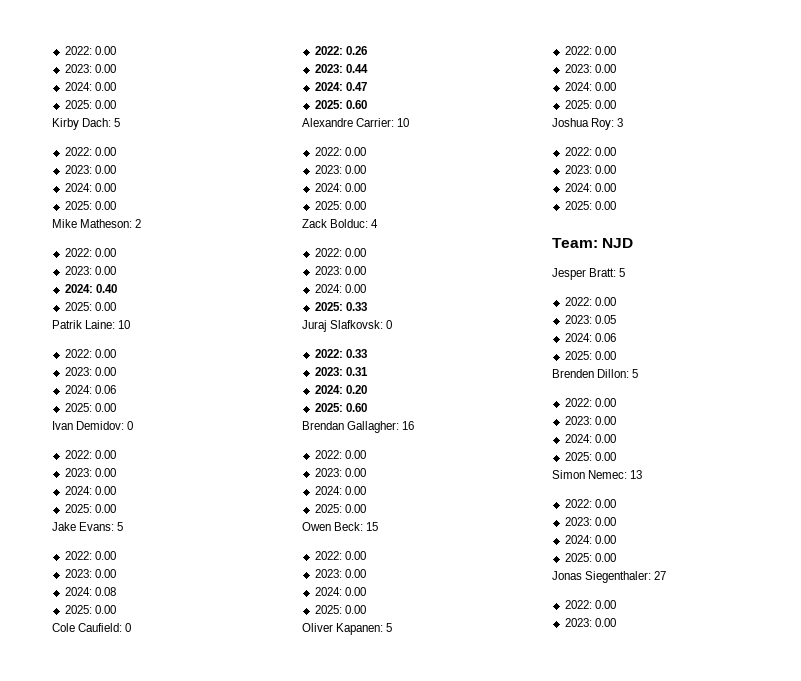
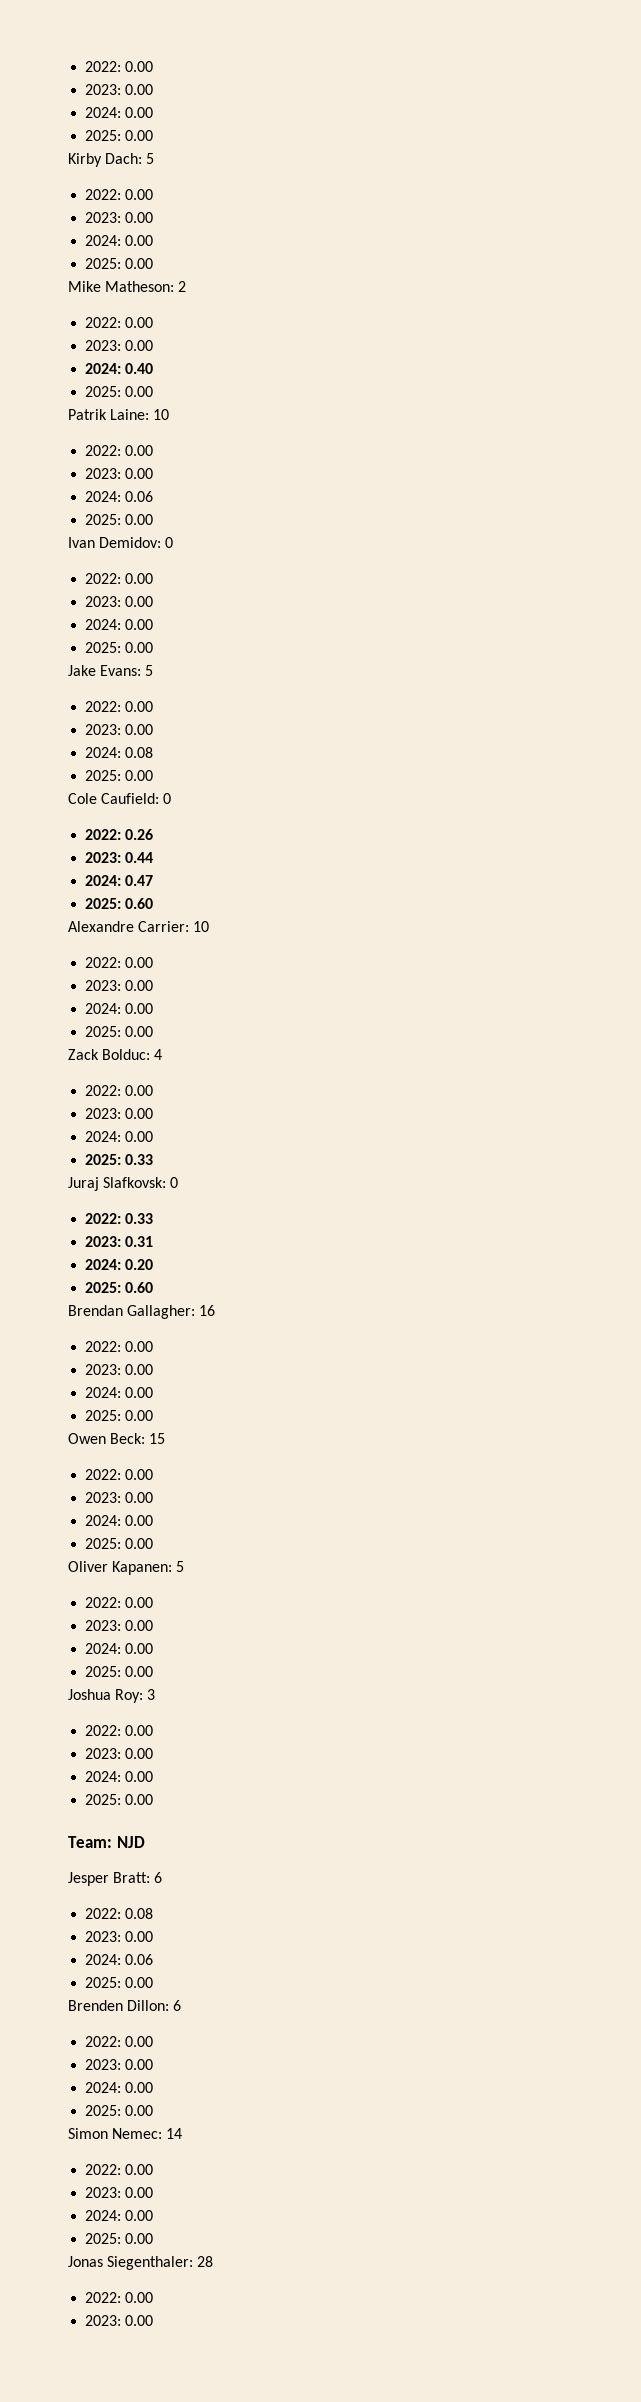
- Jesper Bratt: 5
- 2022: 0.00
- 2023: 0.05
+ Jesper Bratt: 6
+ 2022: 0.08
+ 2023: 0.00
- Brenden Dillon: 5
+ Brenden Dillon: 6
- Simon Nemec: 13
+ Simon Nemec: 14
- Jonas Siegenthaler: 27
+ Jonas Siegenthaler: 28

